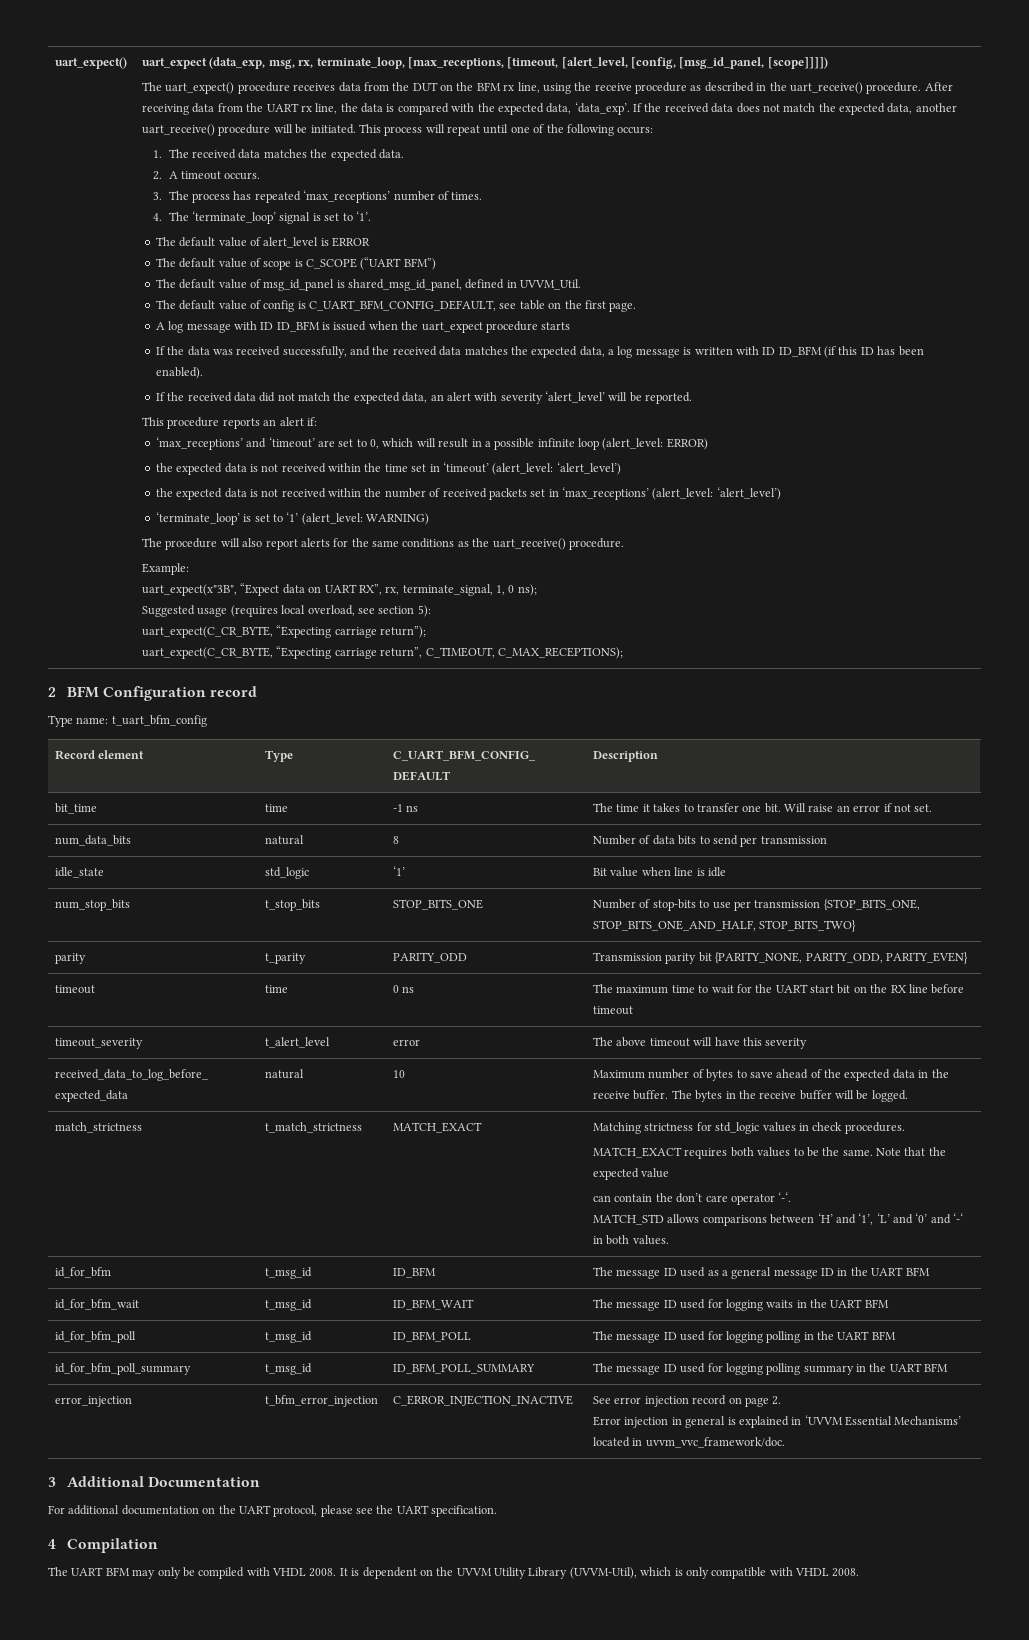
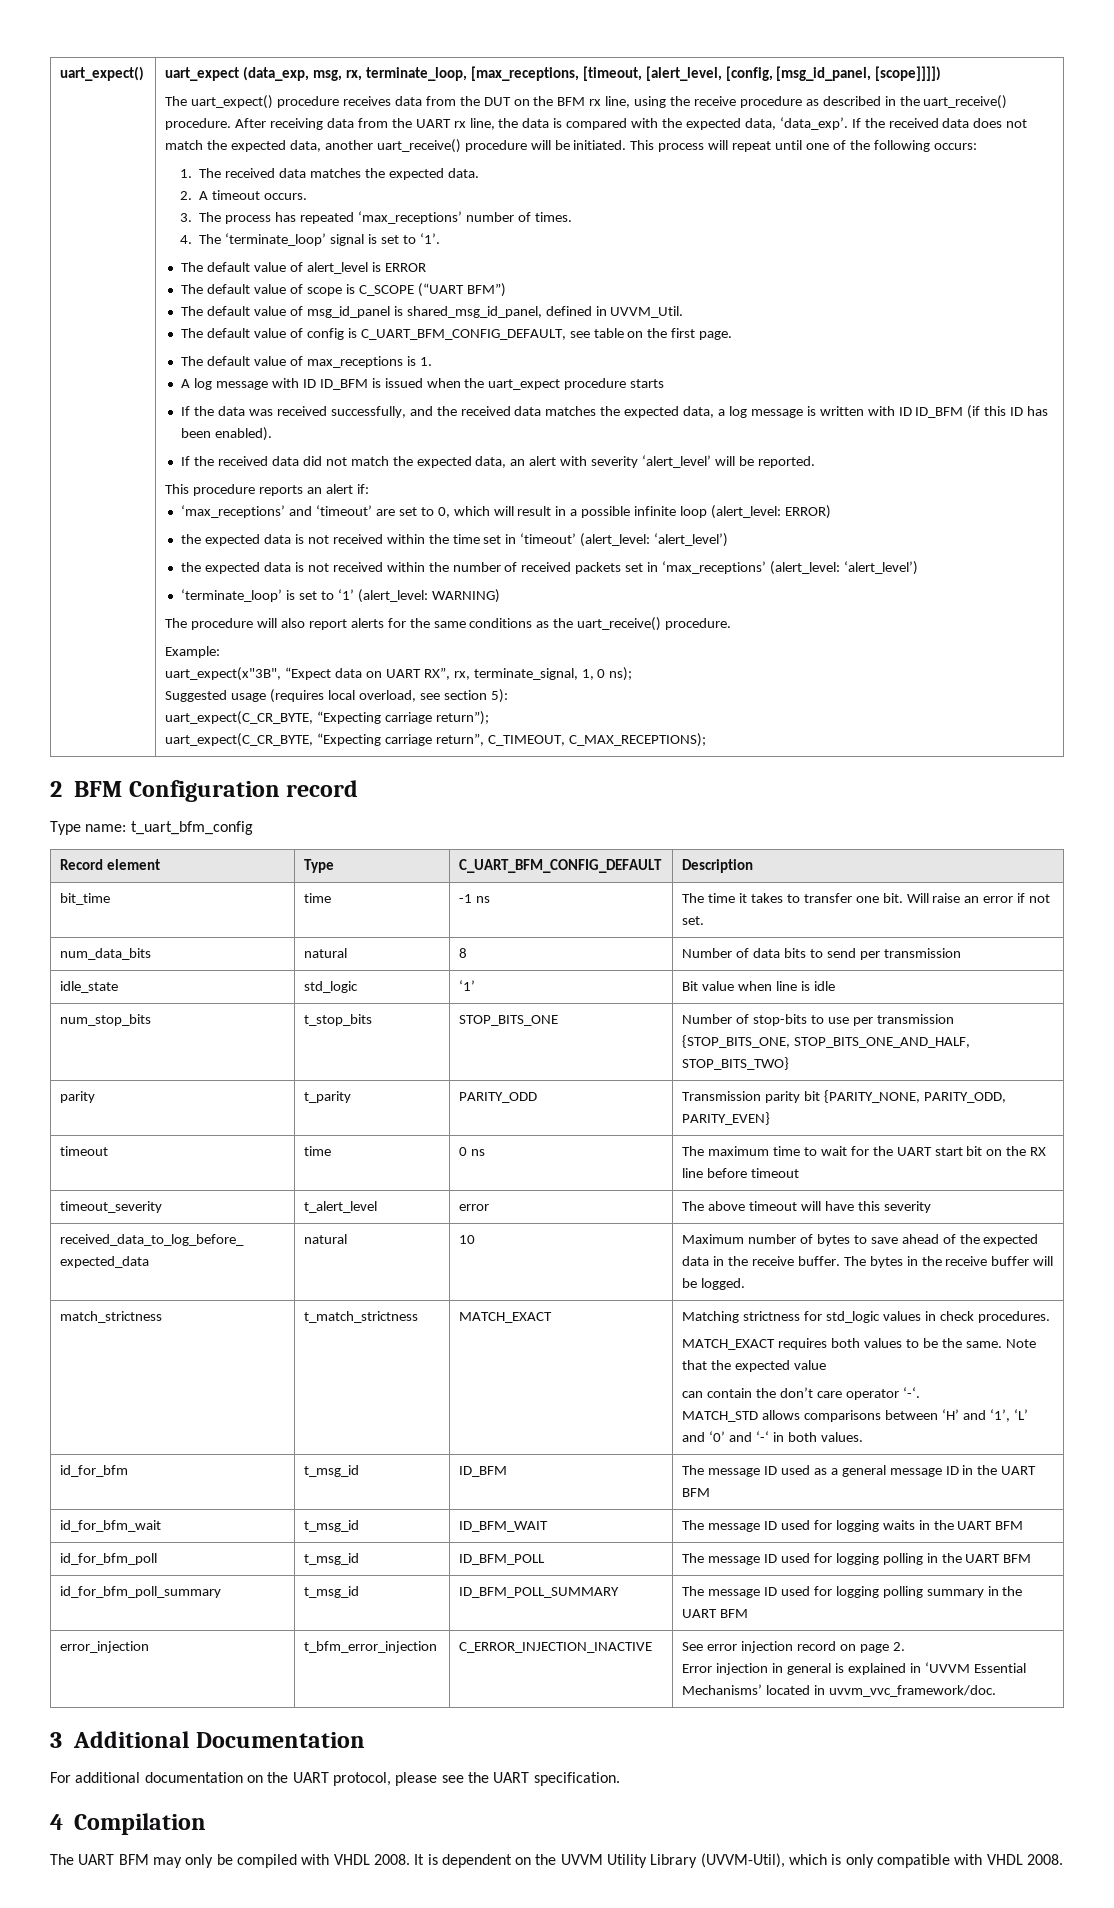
+ The default value of max_receptions is 1.

